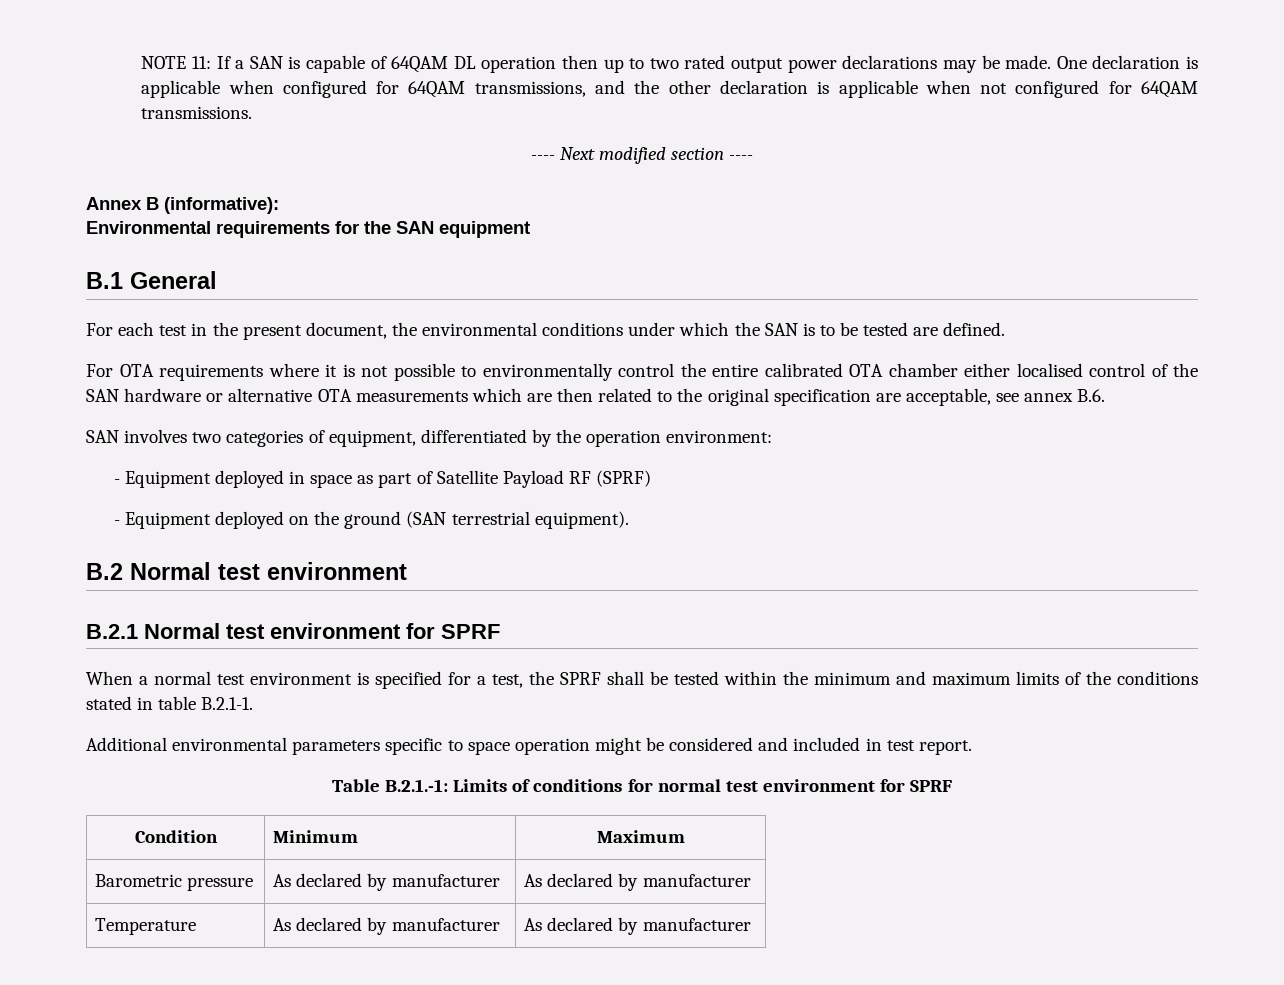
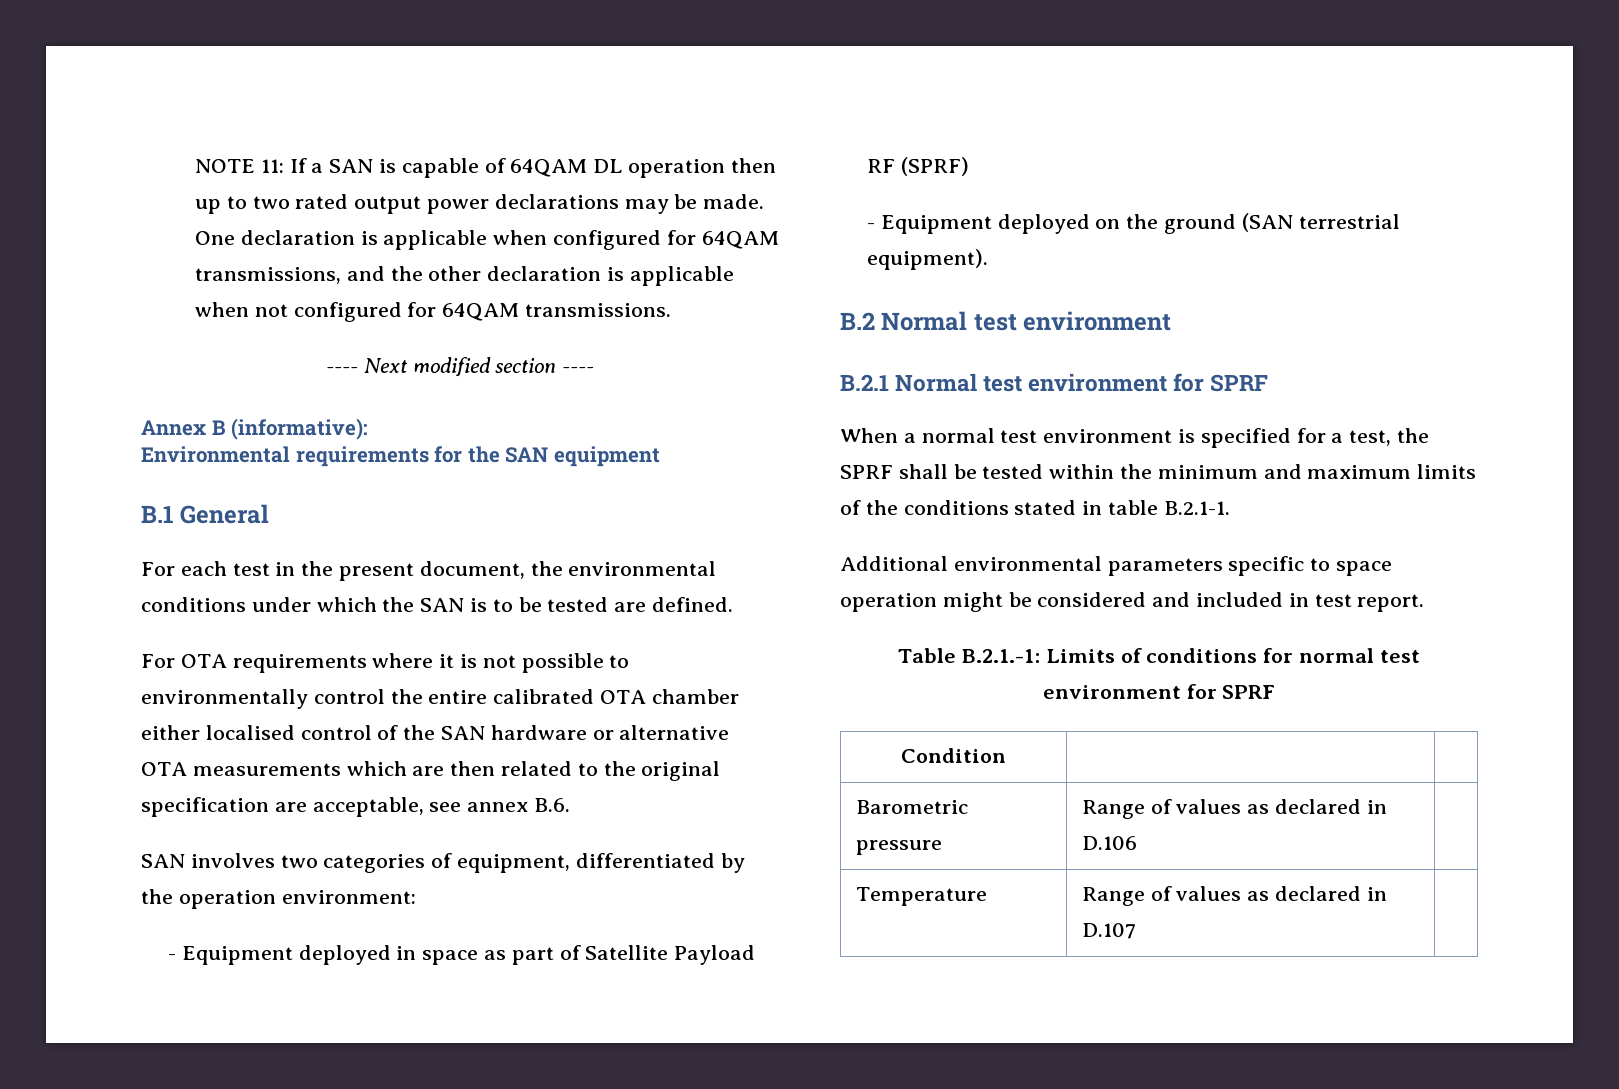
- Condition | Minimum | Maximum
+ Condition | |
- Barometric pressure | As declared by manufacturer | As declared by manufacturer
- Temperature | As declared by manufacturer | As declared by manufacturer
+ Barometric pressure | Range of values as declared in D.106 |
+ Temperature | Range of values as declared in D.107 |

